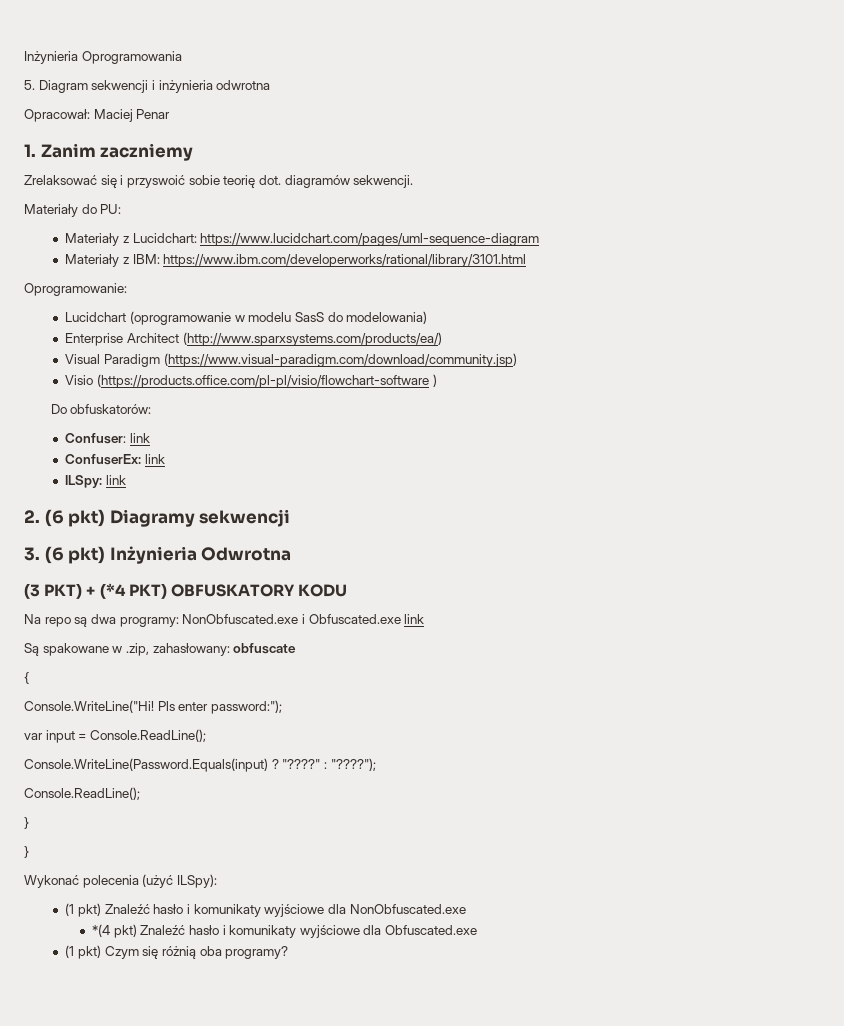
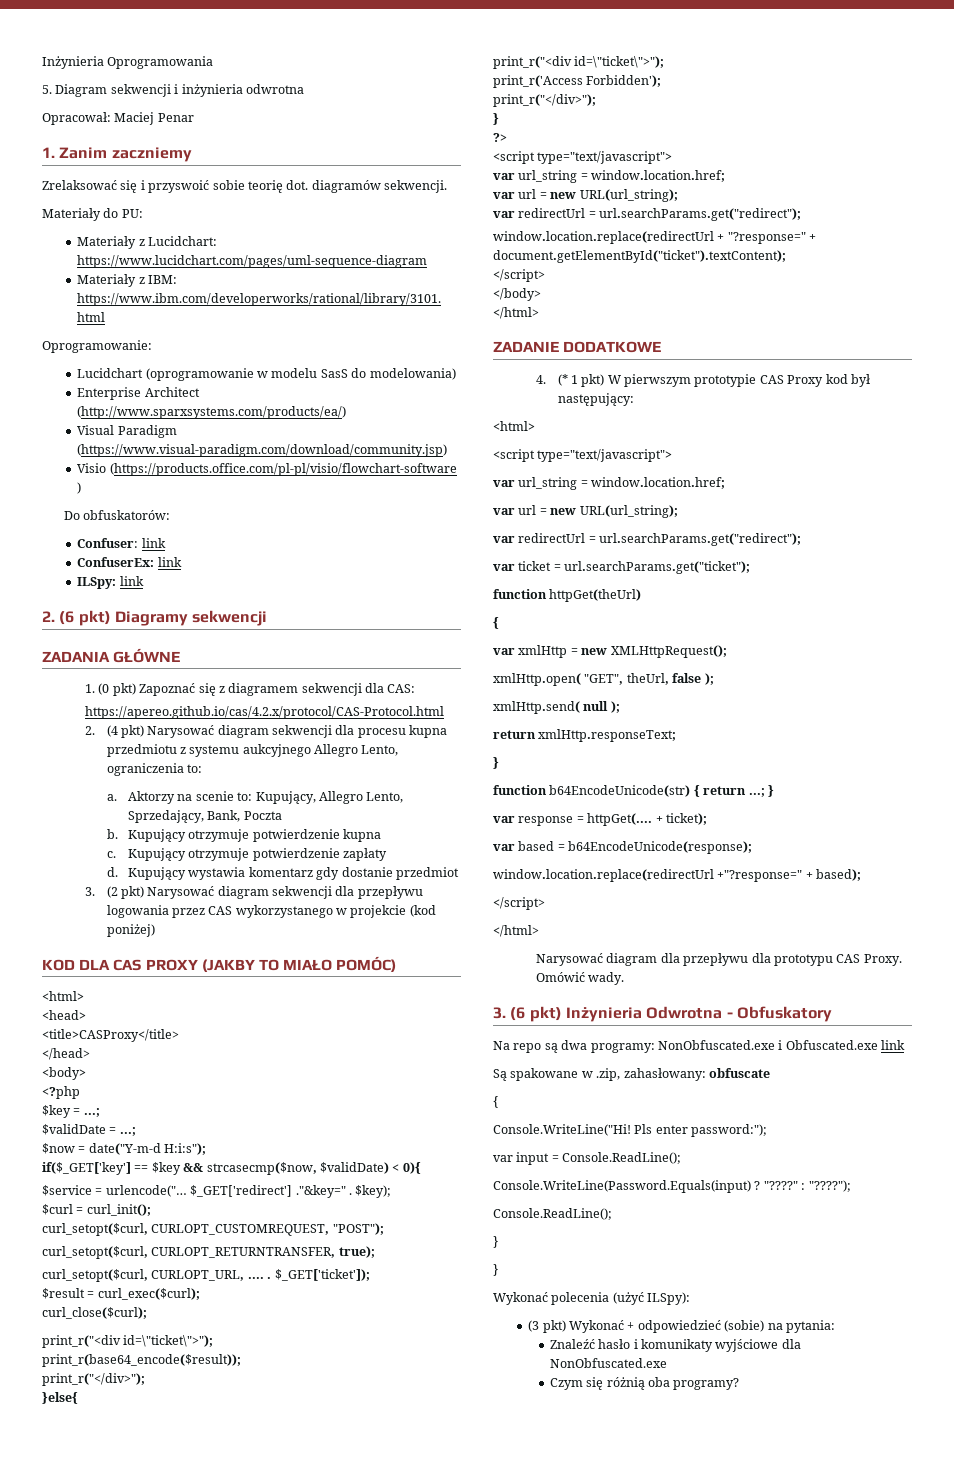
+ ZADANIA GŁÓWNE
+ 1. (0 pkt) Zapoznać się z diagramem sekwencji dla CAS:
+ https://apereo.github.io/cas/4.2.x/protocol/CAS-Protocol.html
+ 2. (4 pkt) Narysować diagram sekwencji dla procesu kupna przedmiotu z systemu aukcyjnego Allegro Lento, ograniczenia to:
+ a. Aktorzy na scenie to: Kupujący, Allegro Lento, Sprzedający, Bank, Poczta
+ b. Kupujący otrzymuje potwierdzenie kupna
+ c. Kupujący otrzymuje potwierdzenie zapłaty
+ d. Kupujący wystawia komentarz gdy dostanie przedmiot
+ 3. (2 pkt) Narysować diagram sekwencji dla przepływu logowania przez CAS wykorzystanego w projekcie (kod poniżej)
+ KOD DLA CAS PROXY (JAKBY TO MIAŁO POMÓC)
+ <html>
+ <head>
+ <title>CASProxy</title>
+ </head>
+ <body>
+ <?php
+ $key = ...;
+ $validDate = ...;
+ $now = date("Y-m-d H:i:s");
+ if($_GET['key'] == $key && strcasecmp($now, $validDate) < 0){
+ $service = urlencode("… $_GET['redirect'] ."&key=" . $key);
+ $curl = curl_init();
+ curl_setopt($curl, CURLOPT_CUSTOMREQUEST, "POST");
+ curl_setopt($curl, CURLOPT_RETURNTRANSFER, true);
+ curl_setopt($curl, CURLOPT_URL, .... . $_GET['ticket']);
+ $result = curl_exec($curl);
+ curl_close($curl);
+ print_r("<div id=\"ticket\">");
+ print_r(base64_encode($result));
+ print_r("</div>");
+ }else{
+ print_r("<div id=\"ticket\">");
+ print_r('Access Forbidden');
+ print_r("</div>");
+ }
+ ?>
+ <script type="text/javascript">
+ var url_string = window.location.href;
+ var url = new URL(url_string);
+ var redirectUrl = url.searchParams.get("redirect");
+ window.location.replace(redirectUrl + "?response=" + document.getElementById("ticket").textContent);
+ </script>
+ </body>
+ </html>
+ ZADANIE DODATKOWE
+ 4. (* 1 pkt) W pierwszym prototypie CAS Proxy kod był następujący:
+ <html>
+ <script type="text/javascript">
+ var url_string = window.location.href;
+ var url = new URL(url_string);
+ var redirectUrl = url.searchParams.get("redirect");
+ var ticket = url.searchParams.get("ticket");
+ function httpGet(theUrl)
+ {
+ var xmlHttp = new XMLHttpRequest();
+ xmlHttp.open( "GET", theUrl, false );
+ xmlHttp.send( null );
+ return xmlHttp.responseText;
+ }
+ function b64EncodeUnicode(str) { return ...; }
+ var response = httpGet(.... + ticket);
+ var based = b64EncodeUnicode(response);
+ window.location.replace(redirectUrl +"?response=" + based);
+ </script>
+ </html>
+ Narysować diagram dla przepływu dla prototypu CAS Proxy. Omówić wady.
- 3. (6 pkt) Inżynieria Odwrotna
- (3 PKT) + (*4 PKT) OBFUSKATORY KODU
+ 3. (6 pkt) Inżynieria Odwrotna - Obfuskatory
- (1 pkt) Znaleźć hasło i komunikaty wyjściowe dla NonObfuscated.exe
+ (3 pkt) Wykonać + odpowiedzieć (sobie) na pytania:
+ Znaleźć hasło i komunikaty wyjściowe dla NonObfuscated.exe
- *(4 pkt) Znaleźć hasło i komunikaty wyjściowe dla Obfuscated.exe
- (1 pkt) Czym się różnią oba programy?
+ Czym się różnią oba programy?

